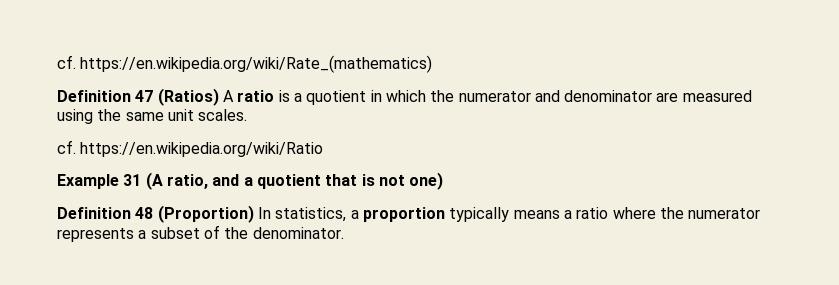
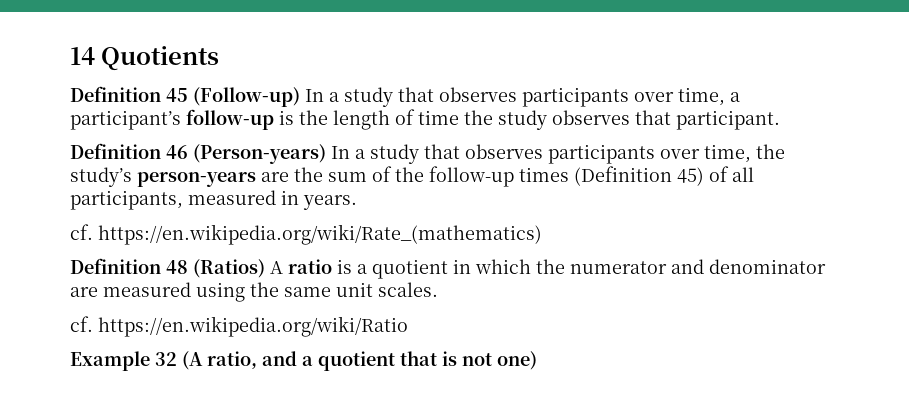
+ 14 Quotients
+ Definition 45 (Follow-up) In a study that observes participants over time, a participant’s follow-up is the length of time the study observes that participant.
+ Definition 46 (Person-years) In a study that observes participants over time, the study’s person-years are the sum of the follow-up times (Definition 45) of all participants, measured in years.
- Definition 47 (Ratios) A ratio is a quotient in which the numerator and denominator are measured using the same unit scales.
+ Definition 48 (Ratios) A ratio is a quotient in which the numerator and denominator are measured using the same unit scales.
- Example 31 (A ratio, and a quotient that is not one)
+ Example 32 (A ratio, and a quotient that is not one)
- Definition 48 (Proportion) In statistics, a proportion typically means a ratio where the numerator represents a subset of the denominator.

